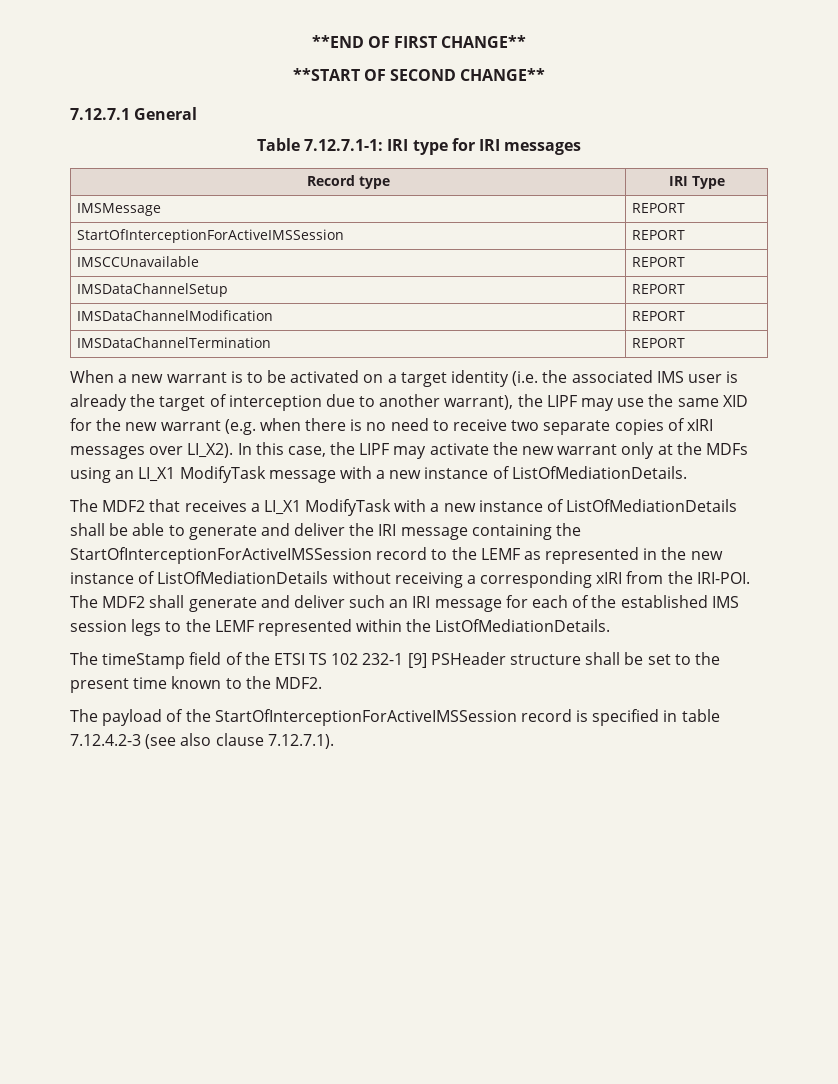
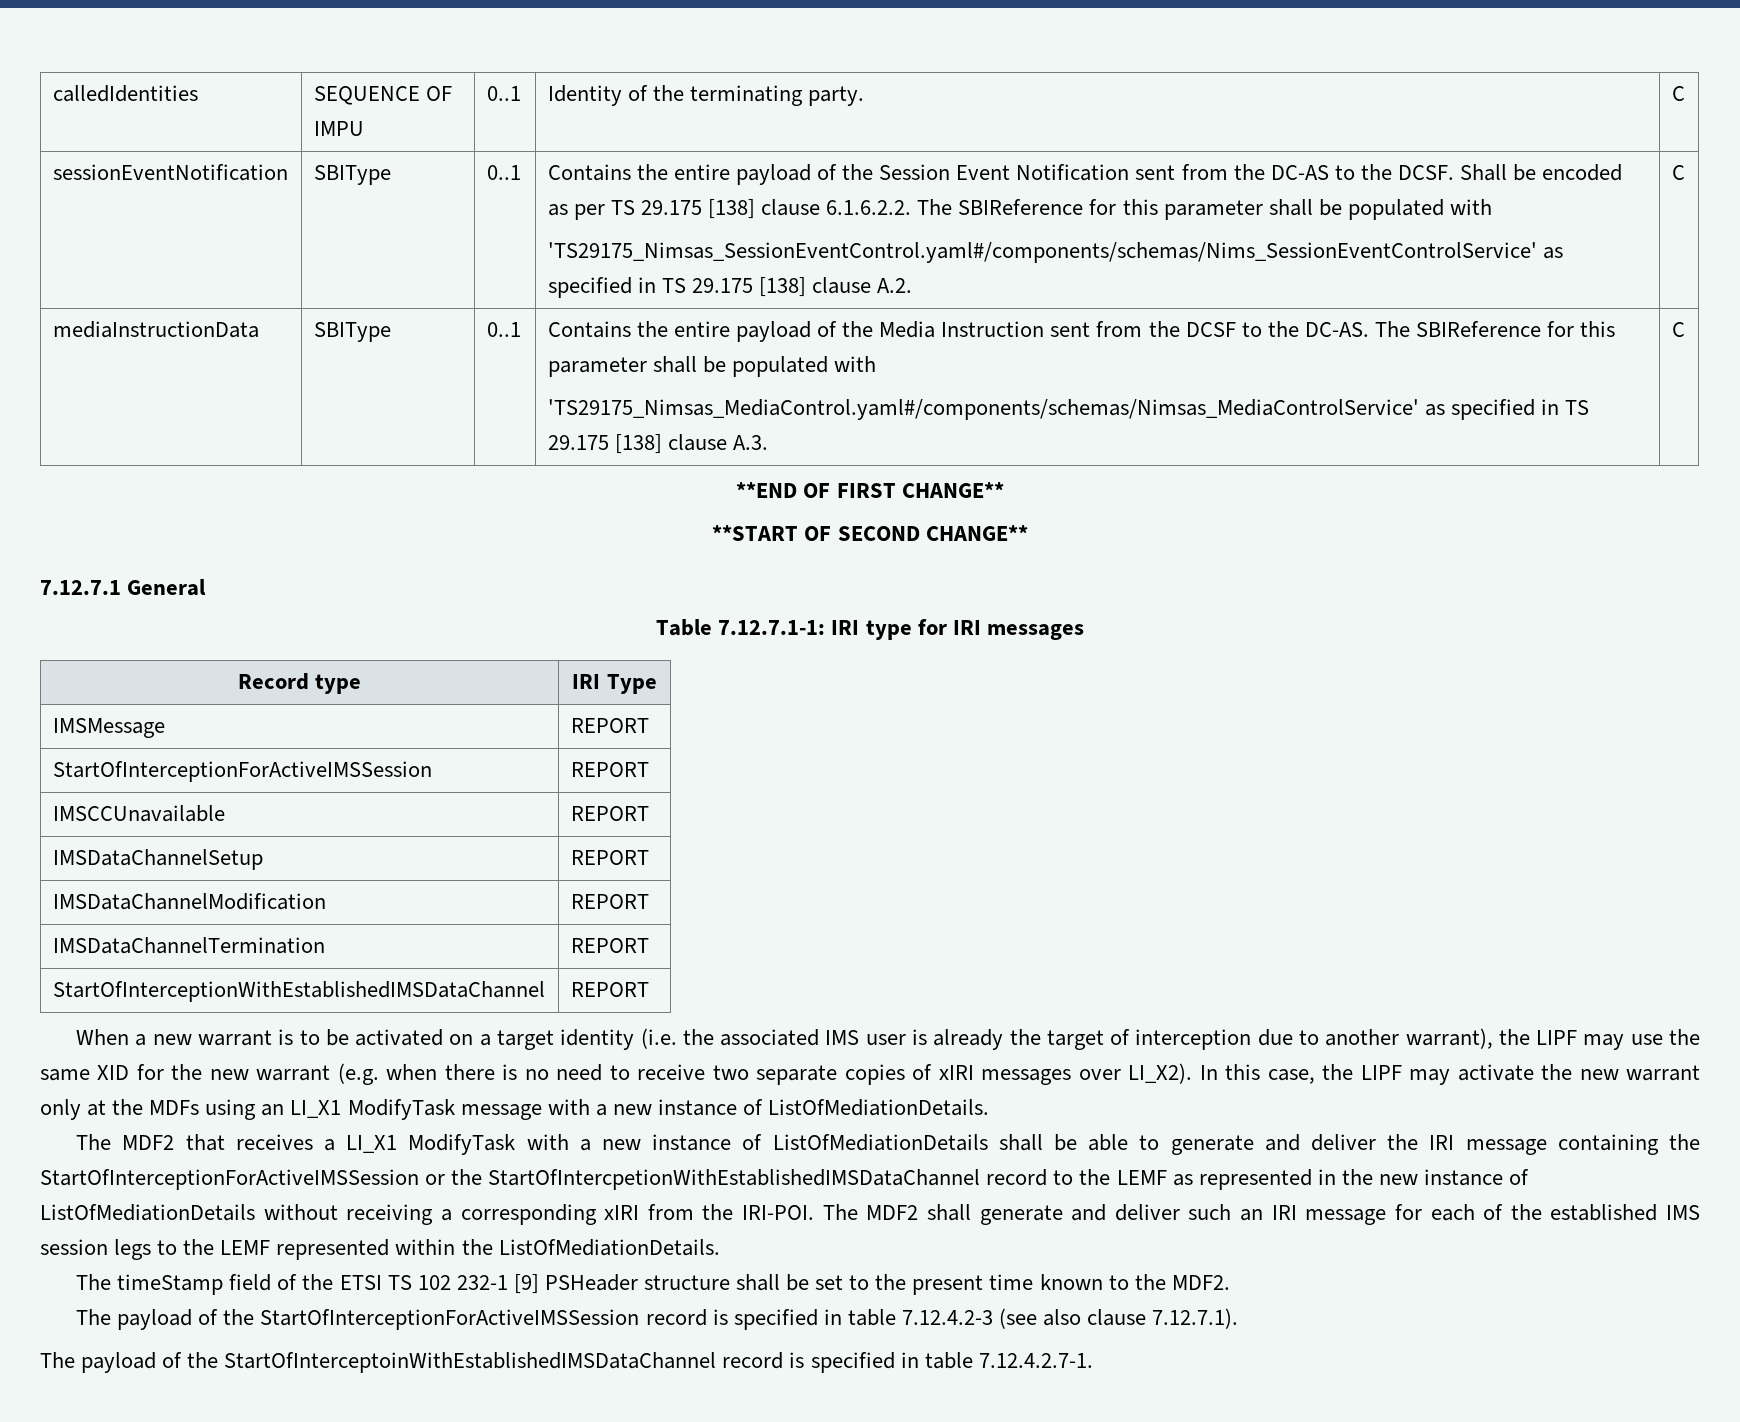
+ calledIdentities | SEQUENCE OF IMPU | 0..1 | Identity of the terminating party. | C
+ sessionEventNotification | SBIType | 0..1 | Contains the entire payload of the Session Event Notification sent from the DC-AS to the DCSF. Shall be encoded as per TS 29.175 [138] clause 6.1.6.2.2. The SBIReference for this parameter shall be populated with
+ 'TS29175_Nimsas_SessionEventControl.yaml#/components/schemas/Nims_SessionEventControlService' as specified in TS 29.175 [138] clause A.2. | C
+ mediaInstructionData | SBIType | 0..1 | Contains the entire payload of the Media Instruction sent from the DCSF to the DC-AS. The SBIReference for this parameter shall be populated with
+ 'TS29175_Nimsas_MediaControl.yaml#/components/schemas/Nimsas_MediaControlService' as specified in TS 29.175 [138] clause A.3. | C
+ StartOfInterceptionWithEstablishedIMSDataChannel | REPORT
- The MDF2 that receives a LI_X1 ModifyTask with a new instance of ListOfMediationDetails shall be able to generate and deliver the IRI message containing the StartOfInterceptionForActiveIMSSession record to the LEMF as represented in the new instance of ListOfMediationDetails without receiving a corresponding xIRI from the IRI-POI.
+ The MDF2 that receives a LI_X1 ModifyTask with a new instance of ListOfMediationDetails shall be able to generate and deliver the IRI message containing the StartOfInterceptionForActiveIMSSession or the StartOfIntercpetionWithEstablishedIMSDataChannel record to the LEMF as represented in the new instance of ListOfMediationDetails without receiving a corresponding xIRI from the IRI-POI.
+ The payload of the StartOfInterceptoinWithEstablishedIMSDataChannel record is specified in table 7.12.4.2.7-1.

